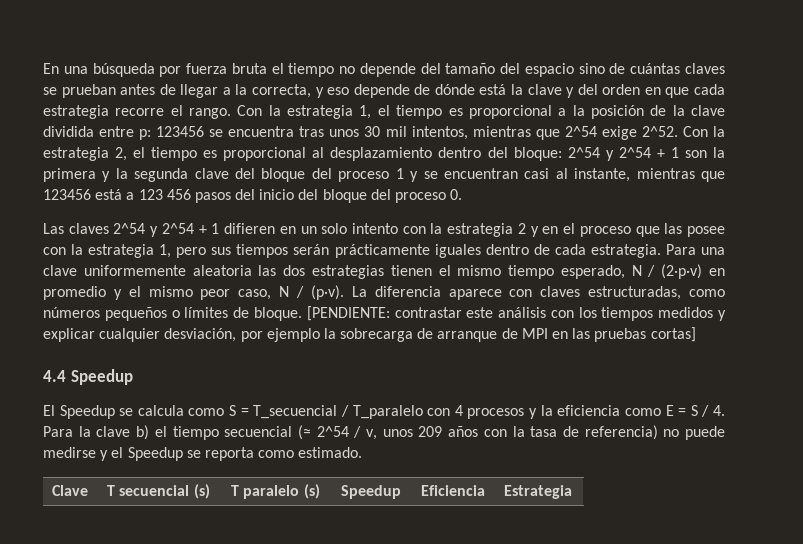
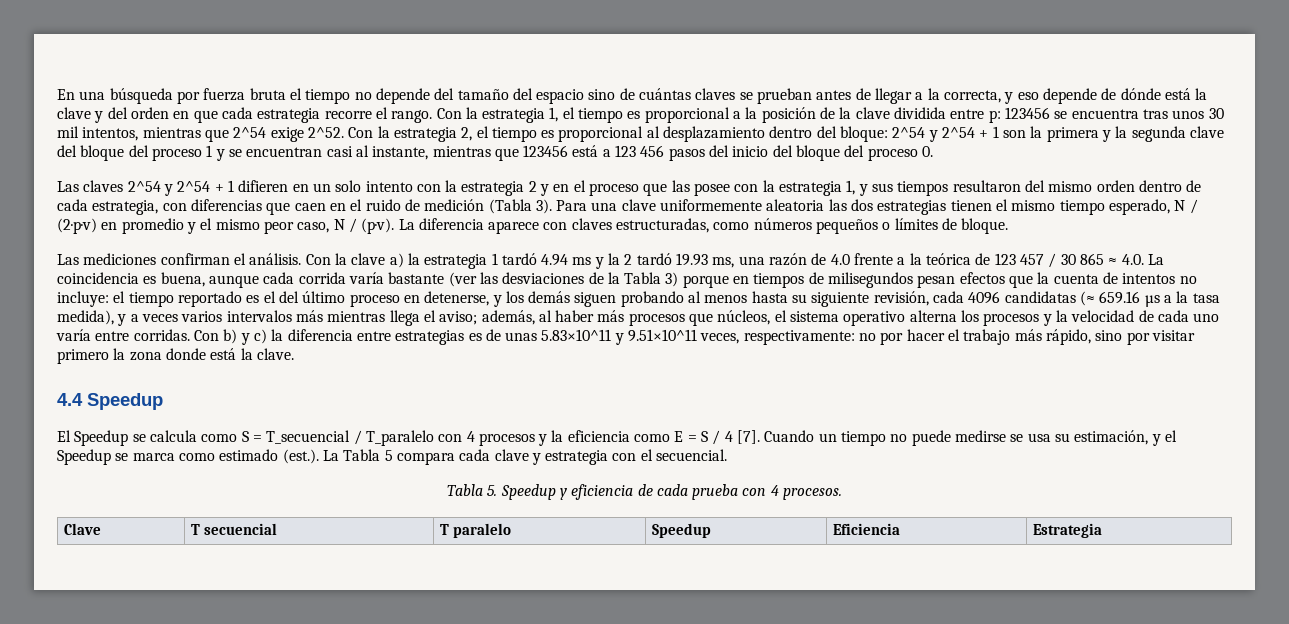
- Las claves 2^54 y 2^54 + 1 difieren en un solo intento con la estrategia 2 y en el proceso que las posee con la estrategia 1, pero sus tiempos serán prácticamente iguales dentro de cada estrategia.
+ Las claves 2^54 y 2^54 + 1 difieren en un solo intento con la estrategia 2 y en el proceso que las posee con la estrategia 1, y sus tiempos resultaron del mismo orden dentro de cada estrategia, con diferencias que caen en el ruido de medición (Tabla 3).
- La diferencia aparece con claves estructuradas, como números pequeños o límites de bloque. [PENDIENTE: contrastar este análisis con los tiempos medidos y explicar cualquier desviación, por ejemplo la sobrecarga de arranque de MPI en las pruebas cortas]
+ La diferencia aparece con claves estructuradas, como números pequeños o límites de bloque.
+ Las mediciones confirman el análisis. Con la clave a) la estrategia 1 tardó 4.94 ms y la 2 tardó 19.93 ms, una razón de 4.0 frente a la teórica de 123 457 / 30 865 ≈ 4.0. La coincidencia es buena, aunque cada corrida varía bastante (ver las desviaciones de la Tabla 3) porque en tiempos de milisegundos pesan efectos que la cuenta de intentos no incluye: el tiempo reportado es el del último proceso en detenerse, y los demás siguen probando al menos hasta su siguiente revisión, cada 4096 candidatas (≈ 659.16 µs a la tasa medida), y a veces varios intervalos más mientras llega el aviso; además, al haber más procesos que núcleos, el sistema operativo alterna los procesos y la velocidad de cada uno varía entre corridas. Con b) y c) la diferencia entre estrategias es de unas 5.83×10^11 y 9.51×10^11 veces, respectivamente: no por hacer el trabajo más rápido, sino por visitar primero la zona donde está la clave.
- El Speedup se calcula como S = T_secuencial / T_paralelo con 4 procesos y la eficiencia como E = S / 4. Para la clave b) el tiempo secuencial (≈ 2^54 / v, unos 209 años con la tasa de referencia) no puede medirse y el Speedup se reporta como estimado.
+ El Speedup se calcula como S = T_secuencial / T_paralelo con 4 procesos y la eficiencia como E = S / 4 [7]. Cuando un tiempo no puede medirse se usa su estimación, y el Speedup se marca como estimado (est.). La Tabla 5 compara cada clave y estrategia con el secuencial.
+ Tabla 5. Speedup y eficiencia de cada prueba con 4 procesos.
- Clave | T secuencial (s) | T paralelo (s) | Speedup | Eficiencia | Estrategia
+ Clave | T secuencial | T paralelo | Speedup | Eficiencia | Estrategia

